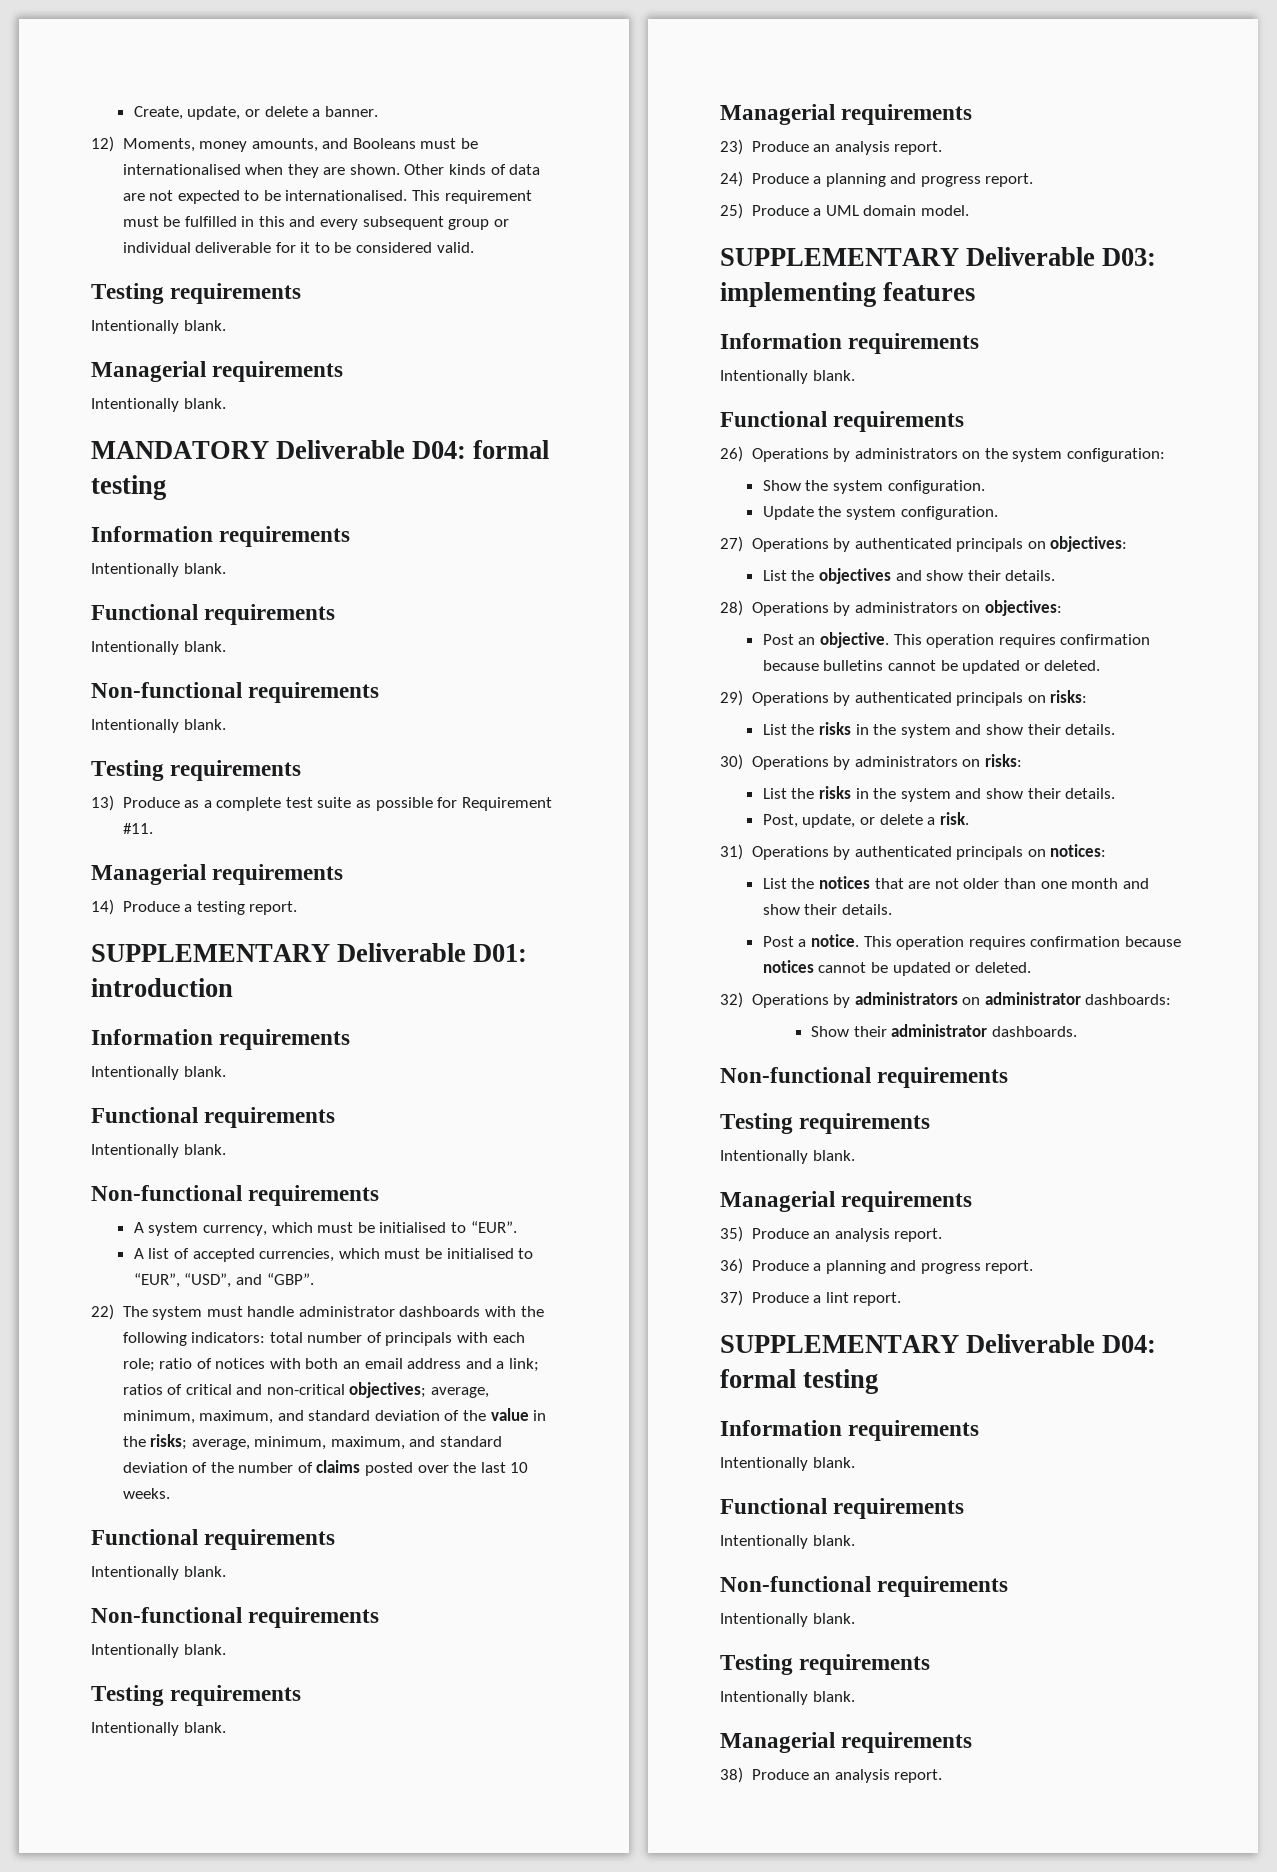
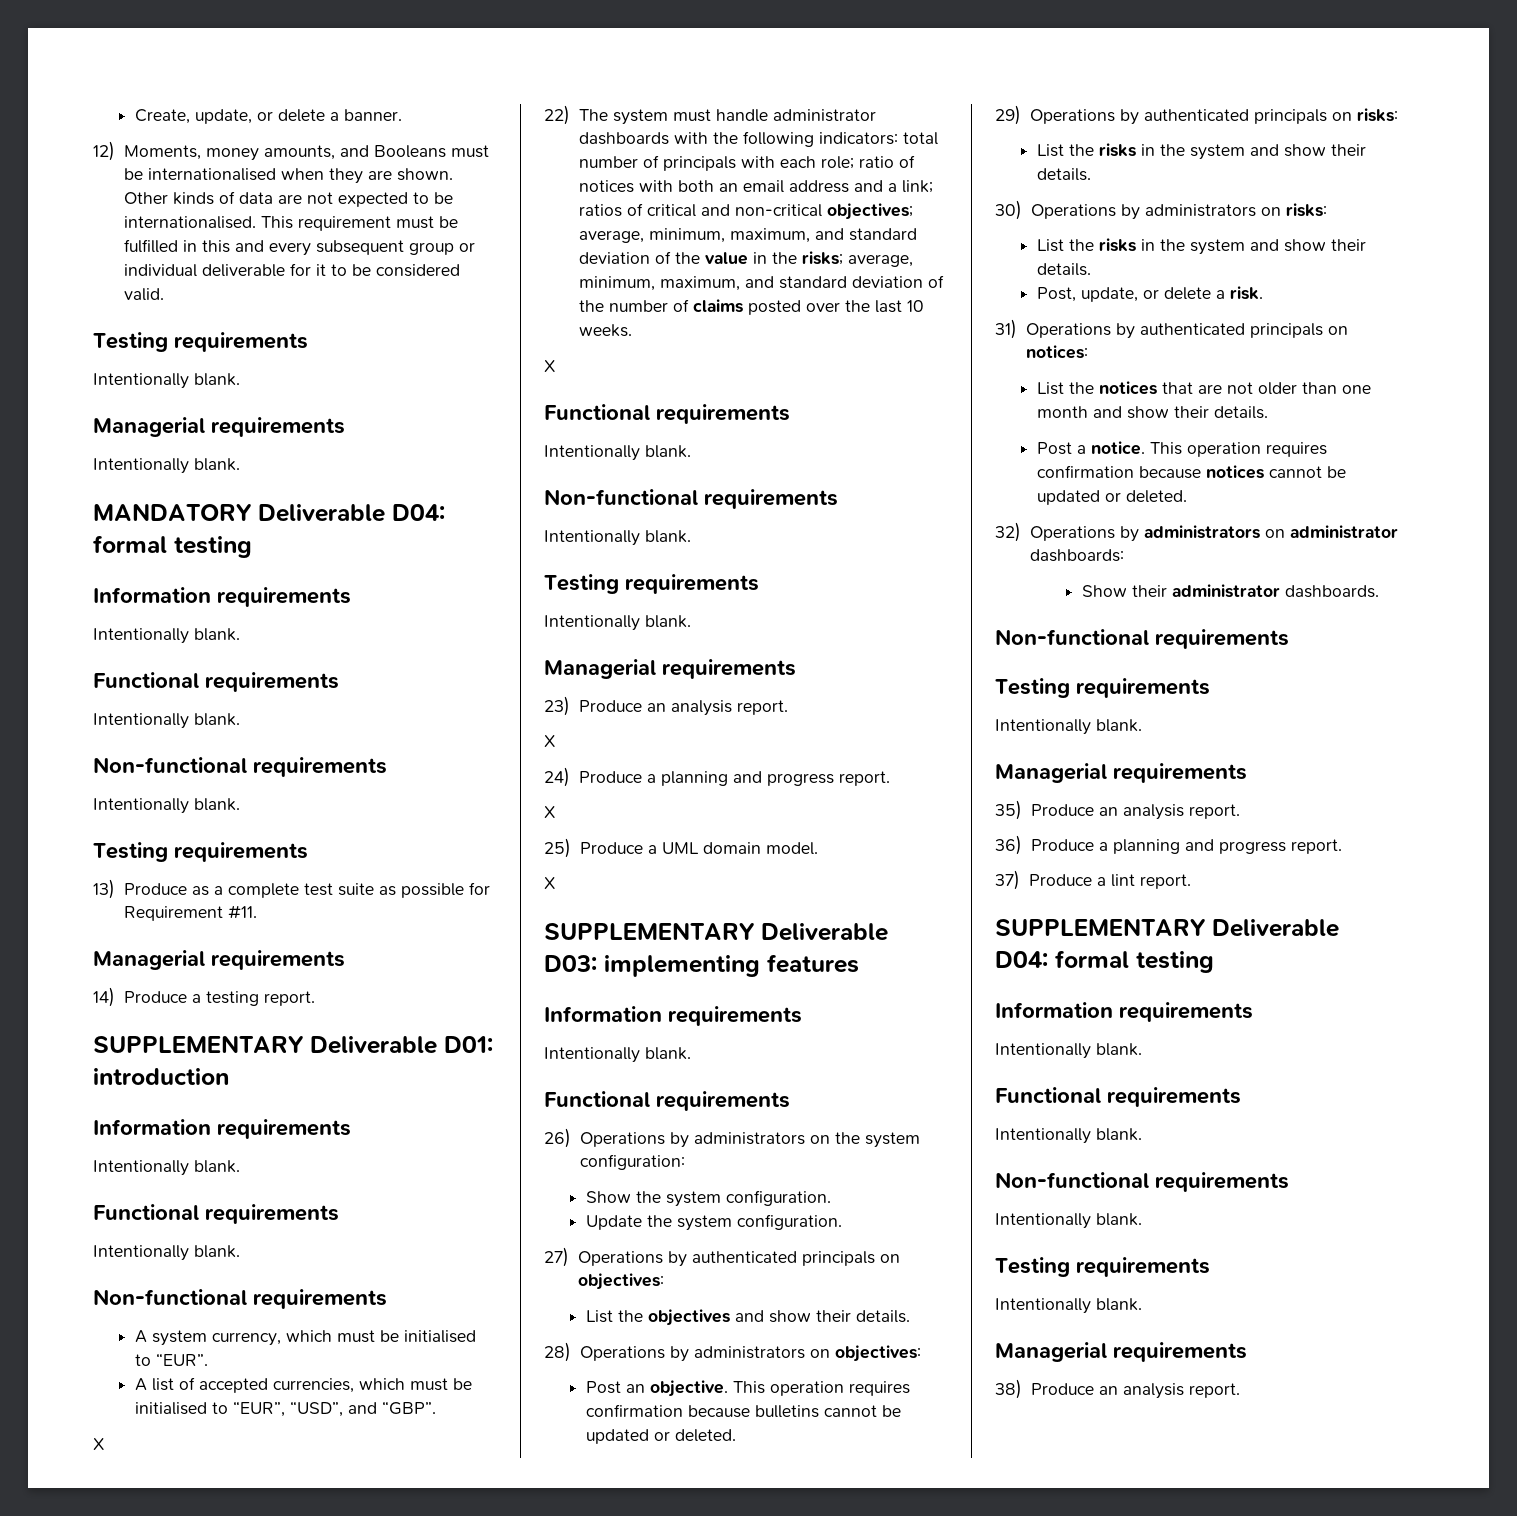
  A list of accepted currencies, which must be initialised to “EUR”, “USD”, and “GBP”.
+ X
  average, minimum, maximum, and standard deviation of the number of claims posted over the last 10 weeks.
+ X
  23) Produce an analysis report.
+ X
  24) Produce a planning and progress report.
+ X
  25) Produce a UML domain model.
+ X

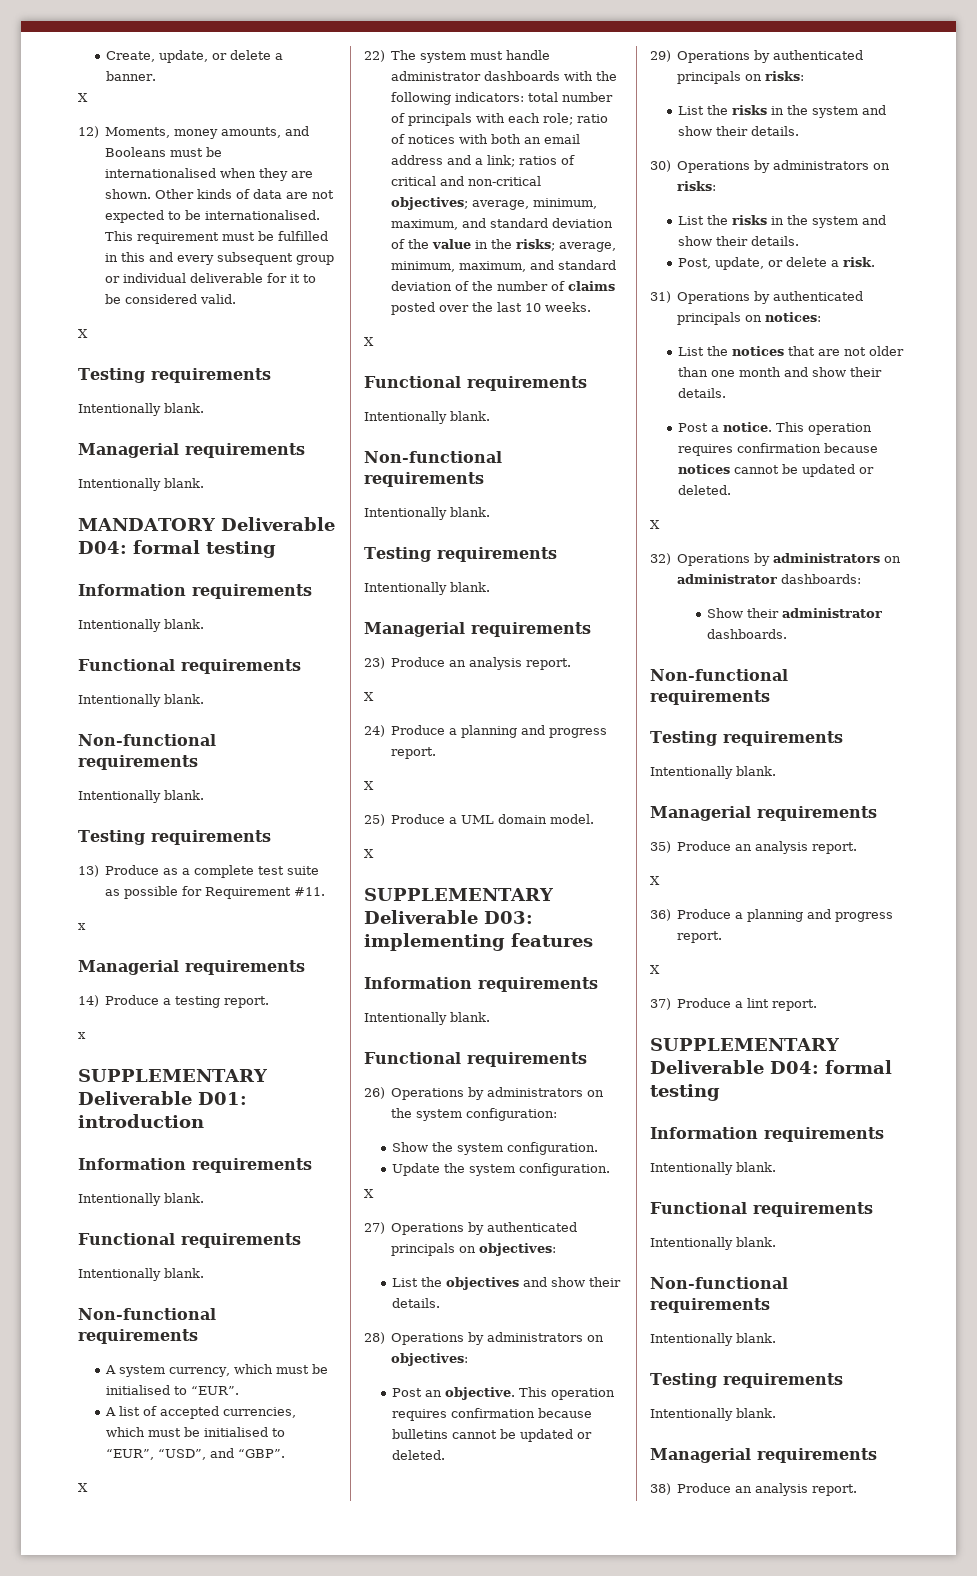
  Create, update, or delete a banner.
+ X
  This requirement must be fulfilled in this and every subsequent group or individual deliverable for it to be considered valid.
+ X
  13) Produce as a complete test suite as possible for Requirement #11.
+ x
  14) Produce a testing report.
+ x
  Update the system configuration.
+ X
  This operation requires confirmation because notices cannot be updated or deleted.
+ X
  35) Produce an analysis report.
+ X
  36) Produce a planning and progress report.
+ X

